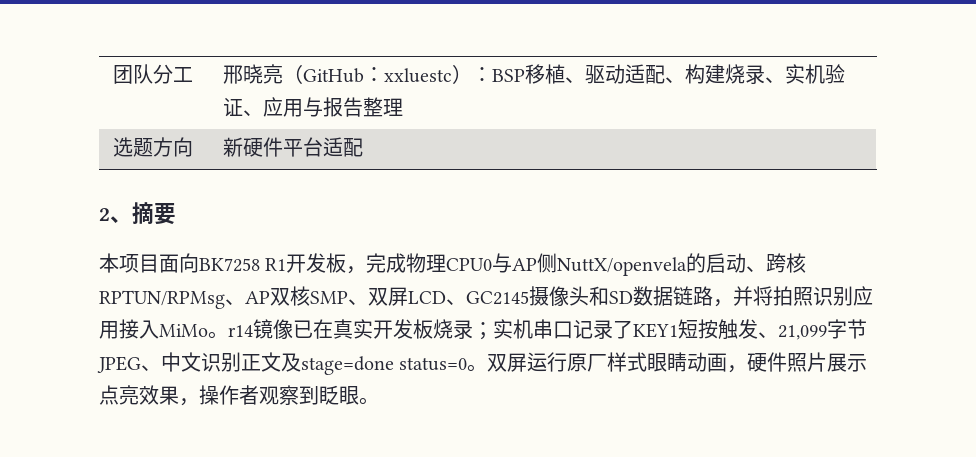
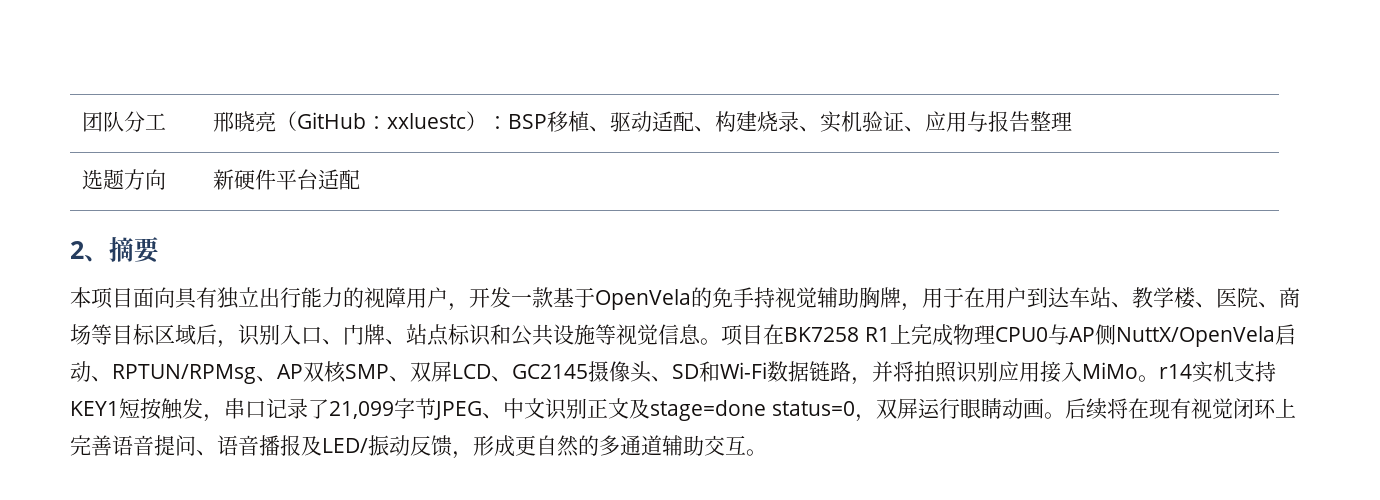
- 本项目面向BK7258 R1开发板，完成物理CPU0与AP侧NuttX/openvela的启动、跨核RPTUN/RPMsg、AP双核SMP、双屏LCD、GC2145摄像头和SD数据链路，并将拍照识别应用接入MiMo。r14镜像已在真实开发板烧录；实机串口记录了KEY1短按触发、21,099字节JPEG、中文识别正文及stage=done status=0。双屏运行原厂样式眼睛动画，硬件照片展示点亮效果，操作者观察到眨眼。
+ 本项目面向具有独立出行能力的视障用户，开发一款基于OpenVela的免手持视觉辅助胸牌，用于在用户到达车站、教学楼、医院、商场等目标区域后，识别入口、门牌、站点标识和公共设施等视觉信息。项目在BK7258 R1上完成物理CPU0与AP侧NuttX/OpenVela启动、RPTUN/RPMsg、AP双核SMP、双屏LCD、GC2145摄像头、SD和Wi-Fi数据链路，并将拍照识别应用接入MiMo。r14实机支持KEY1短按触发，串口记录了21,099字节JPEG、中文识别正文及stage=done status=0，双屏运行眼睛动画。后续将在现有视觉闭环上完善语音提问、语音播报及LED/振动反馈，形成更自然的多通道辅助交互。

